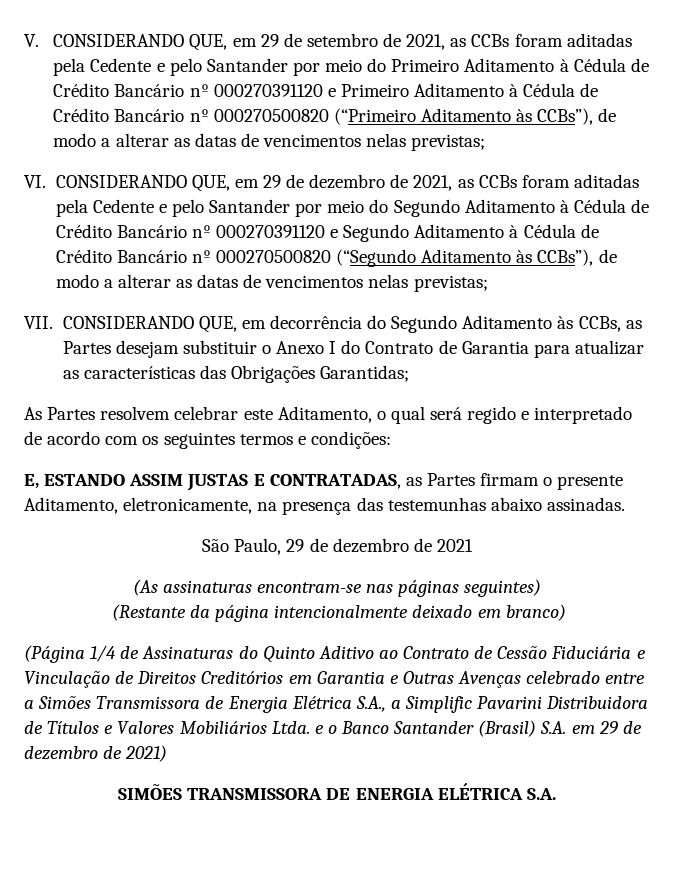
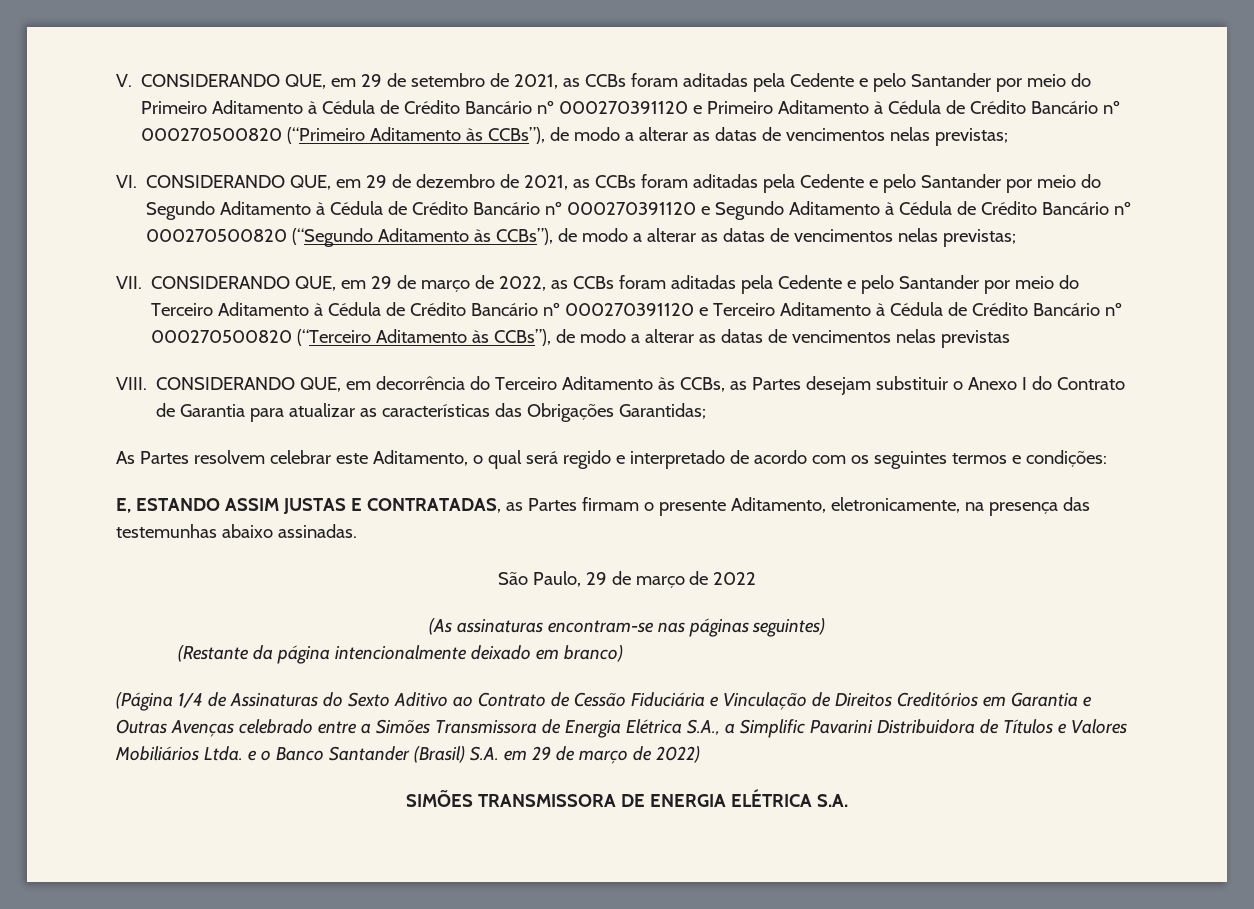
- VII. CONSIDERANDO QUE, em decorrência do Segundo Aditamento às CCBs, as Partes desejam substituir o Anexo I do Contrato de Garantia para atualizar as características das Obrigações Garantidas;
+ VII. CONSIDERANDO QUE, em 29 de março de 2022, as CCBs foram aditadas pela Cedente e pelo Santander por meio do Terceiro Aditamento à Cédula de Crédito Bancário nº 000270391120 e Terceiro Aditamento à Cédula de Crédito Bancário nº 000270500820 (“Terceiro Aditamento às CCBs”), de modo a alterar as datas de vencimentos nelas previstas
+ VIII. CONSIDERANDO QUE, em decorrência do Terceiro Aditamento às CCBs, as Partes desejam substituir o Anexo I do Contrato de Garantia para atualizar as características das Obrigações Garantidas;
- São Paulo, 29 de dezembro de 2021
+ São Paulo, 29 de março de 2022
- (Página 1/4 de Assinaturas do Quinto Aditivo ao Contrato de Cessão Fiduciária e Vinculação de Direitos Creditórios em Garantia e Outras Avenças celebrado entre a Simões Transmissora de Energia Elétrica S.A., a Simplific Pavarini Distribuidora de Títulos e Valores Mobiliários Ltda. e o Banco Santander (Brasil) S.A. em 29 de dezembro de 2021)
+ (Página 1/4 de Assinaturas do Sexto Aditivo ao Contrato de Cessão Fiduciária e Vinculação de Direitos Creditórios em Garantia e Outras Avenças celebrado entre a Simões Transmissora de Energia Elétrica S.A., a Simplific Pavarini Distribuidora de Títulos e Valores Mobiliários Ltda. e o Banco Santander (Brasil) S.A. em 29 de março de 2022)

